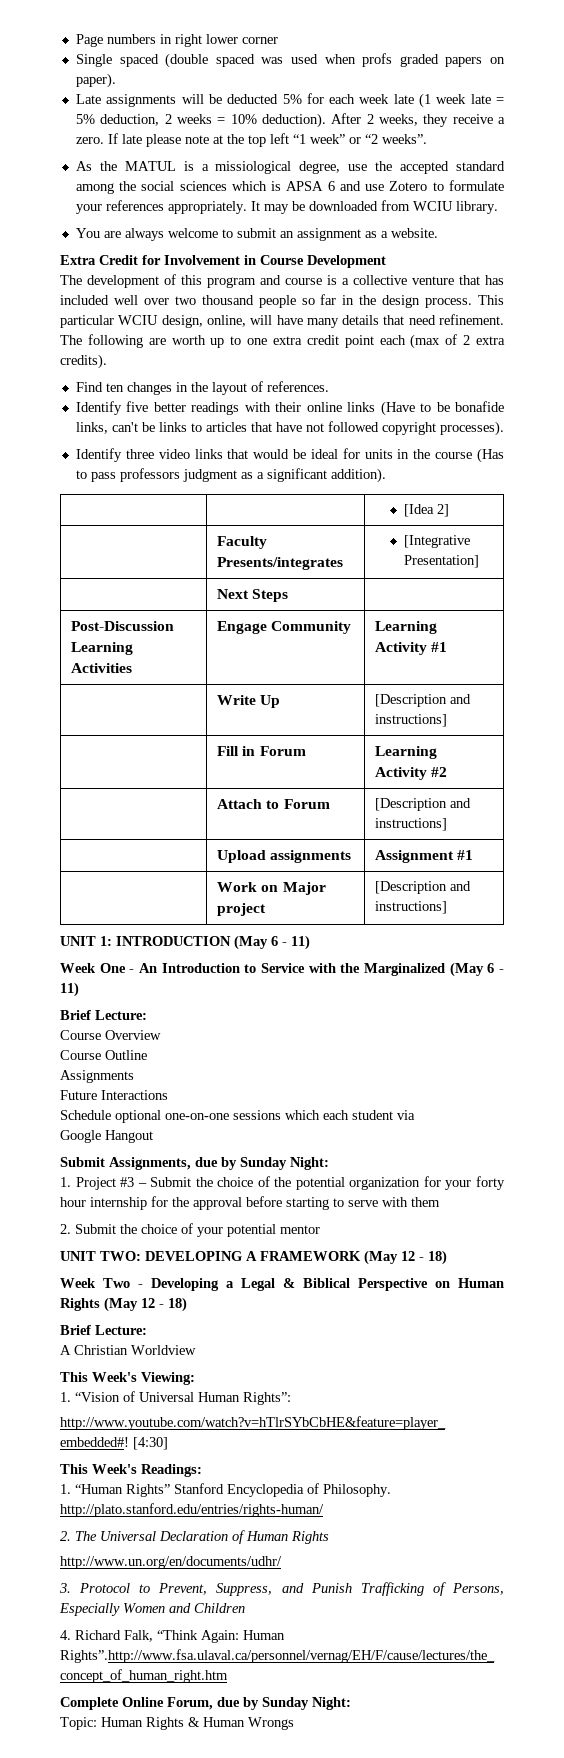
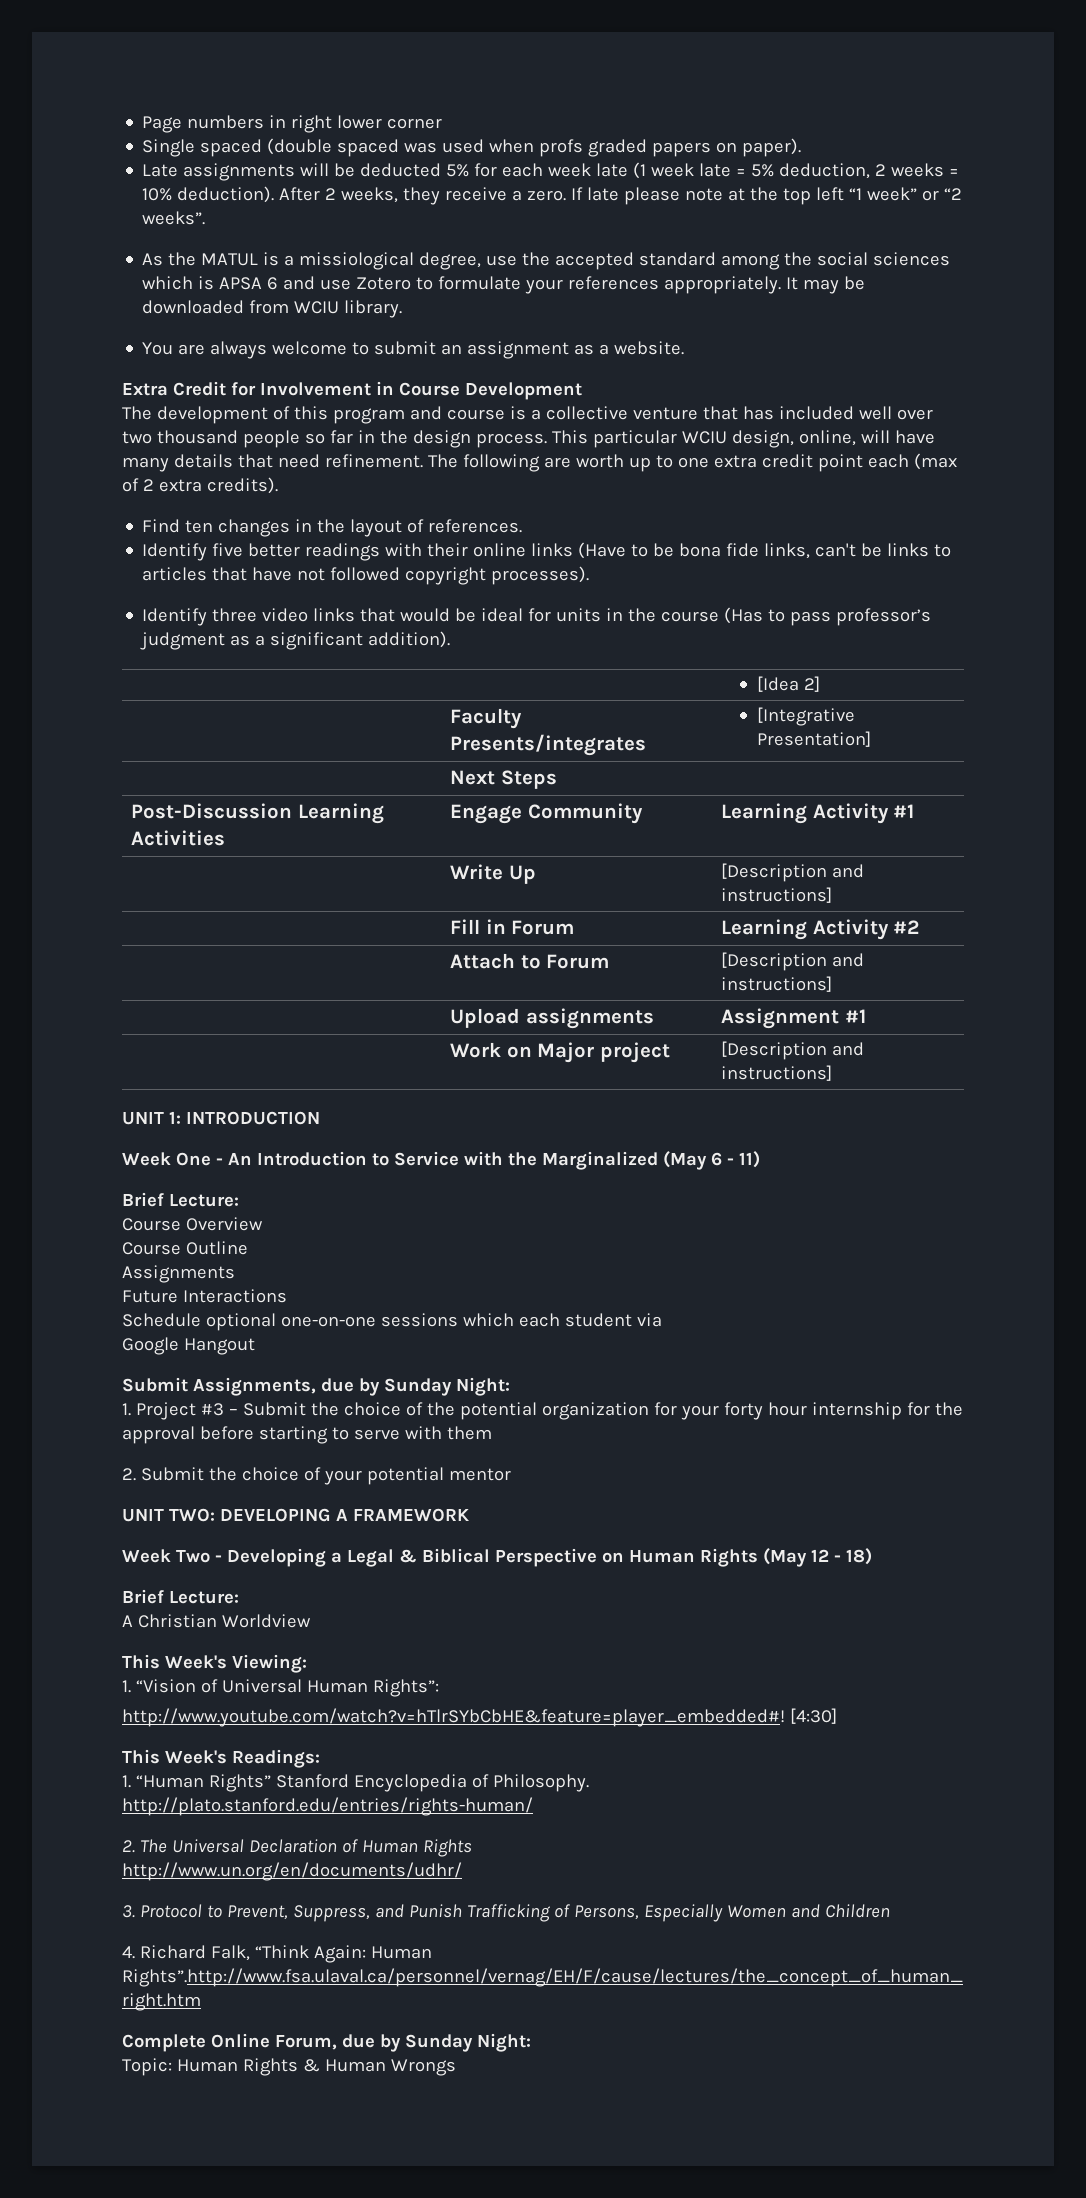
- Identify five better readings with their online links (Have to be bonafide links, can't be links to articles that have not followed copyright processes).
+ Identify five better readings with their online links (Have to be bona fide links, can't be links to articles that have not followed copyright processes).
- Identify three video links that would be ideal for units in the course (Has to pass professors judgment as a significant addition).
+ Identify three video links that would be ideal for units in the course (Has to pass professor’s judgment as a significant addition).
- UNIT 1: INTRODUCTION (May 6 - 11)
+ UNIT 1: INTRODUCTION
- UNIT TWO: DEVELOPING A FRAMEWORK (May 12 - 18)
+ UNIT TWO: DEVELOPING A FRAMEWORK

